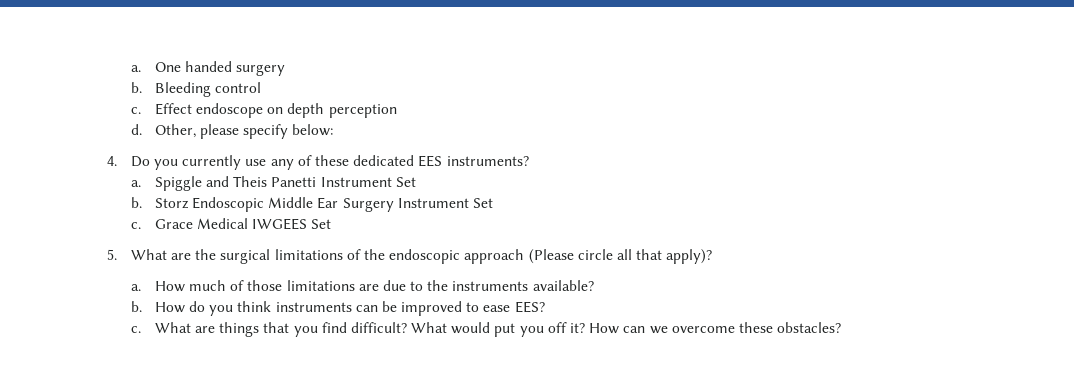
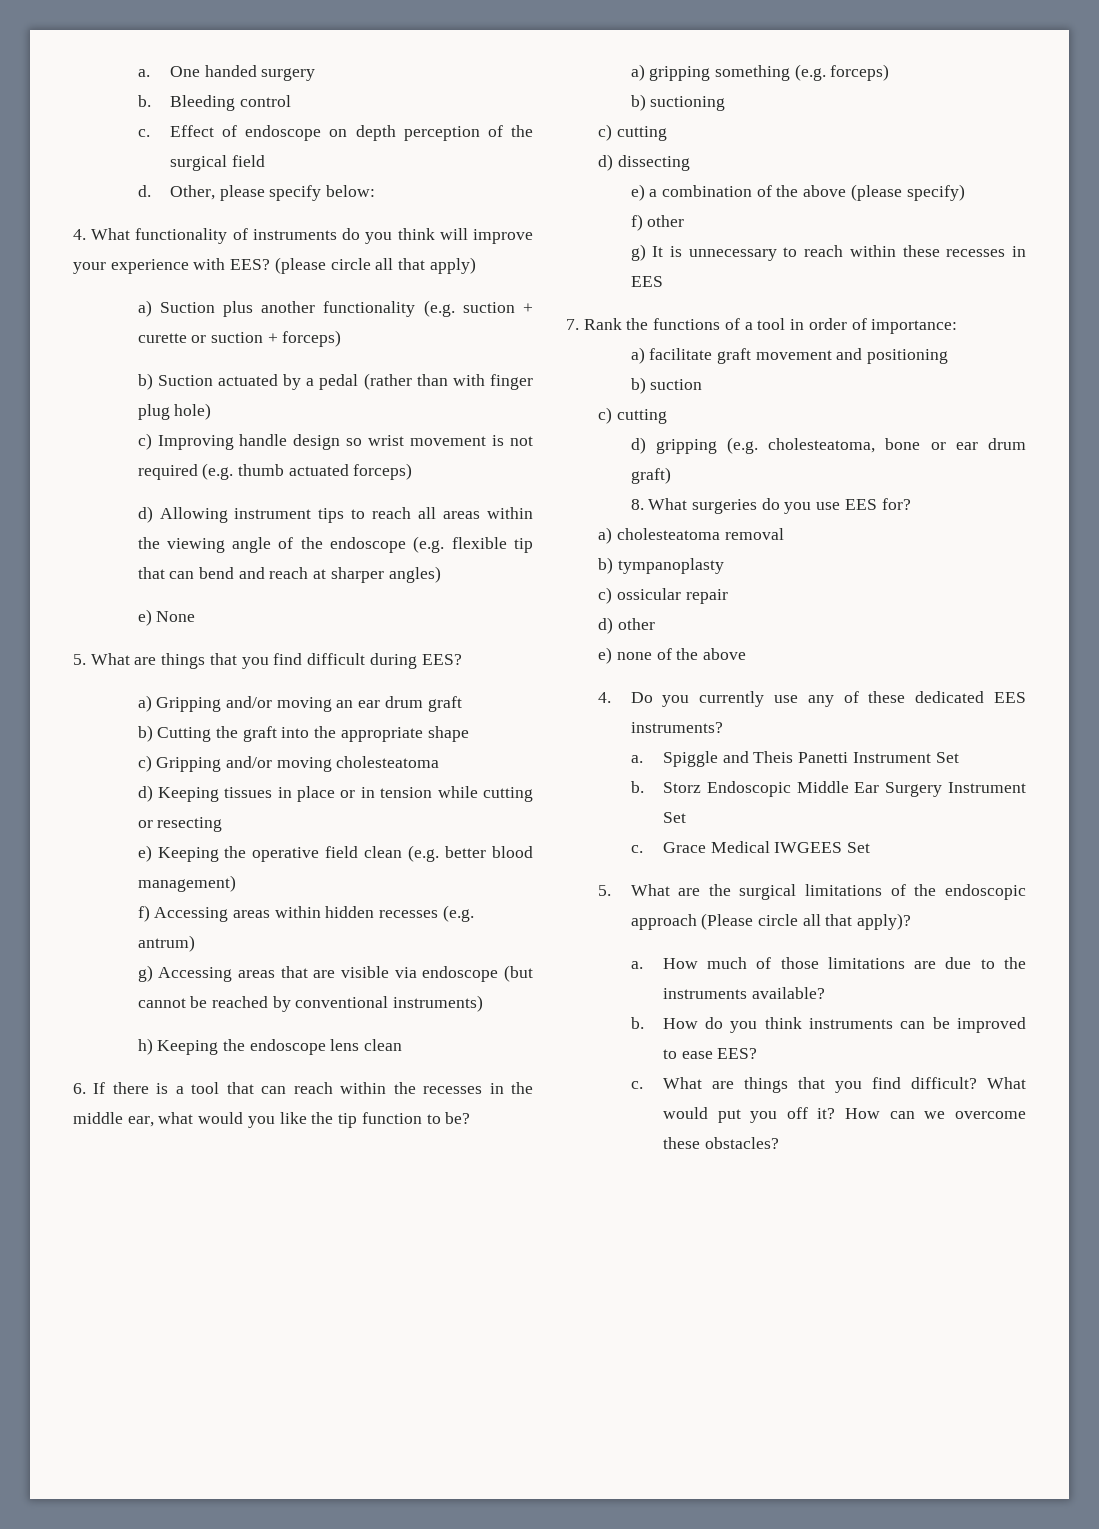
- Effect endoscope on depth perception
+ Effect of endoscope on depth perception of the surgical field
+ 4. What functionality of instruments do you think will improve your experience with EES? (please circle all that apply)
+ a) Suction plus another functionality (e.g. suction + curette or suction + forceps)
+ b) Suction actuated by a pedal (rather than with finger plug hole)
+ c) Improving handle design so wrist movement is not required (e.g. thumb actuated forceps)
+ d) Allowing instrument tips to reach all areas within the viewing angle of the endoscope (e.g. flexible tip that can bend and reach at sharper angles)
+ e) None
+ 5. What are things that you find difficult during EES?
+ a) Gripping and/or moving an ear drum graft
+ b) Cutting the graft into the appropriate shape
+ c) Gripping and/or moving cholesteatoma
+ d) Keeping tissues in place or in tension while cutting or resecting
+ e) Keeping the operative field clean (e.g. better blood management)
+ f) Accessing areas within hidden recesses (e.g. antrum)
+ g) Accessing areas that are visible via endoscope (but cannot be reached by conventional instruments)
+ h) Keeping the endoscope lens clean
+ 6. If there is a tool that can reach within the recesses in the middle ear, what would you like the tip function to be?
+ a) gripping something (e.g. forceps)
+ b) suctioning
+ c) cutting
+ d) dissecting
+ e) a combination of the above (please specify)
+ f) other
+ g) It is unnecessary to reach within these recesses in EES
+ 7. Rank the functions of a tool in order of importance:
+ a) facilitate graft movement and positioning
+ b) suction
+ c) cutting
+ d) gripping (e.g. cholesteatoma, bone or ear drum graft)
+ 8. What surgeries do you use EES for?
+ a) cholesteatoma removal
+ b) tympanoplasty
+ c) ossicular repair
+ d) other
+ e) none of the above

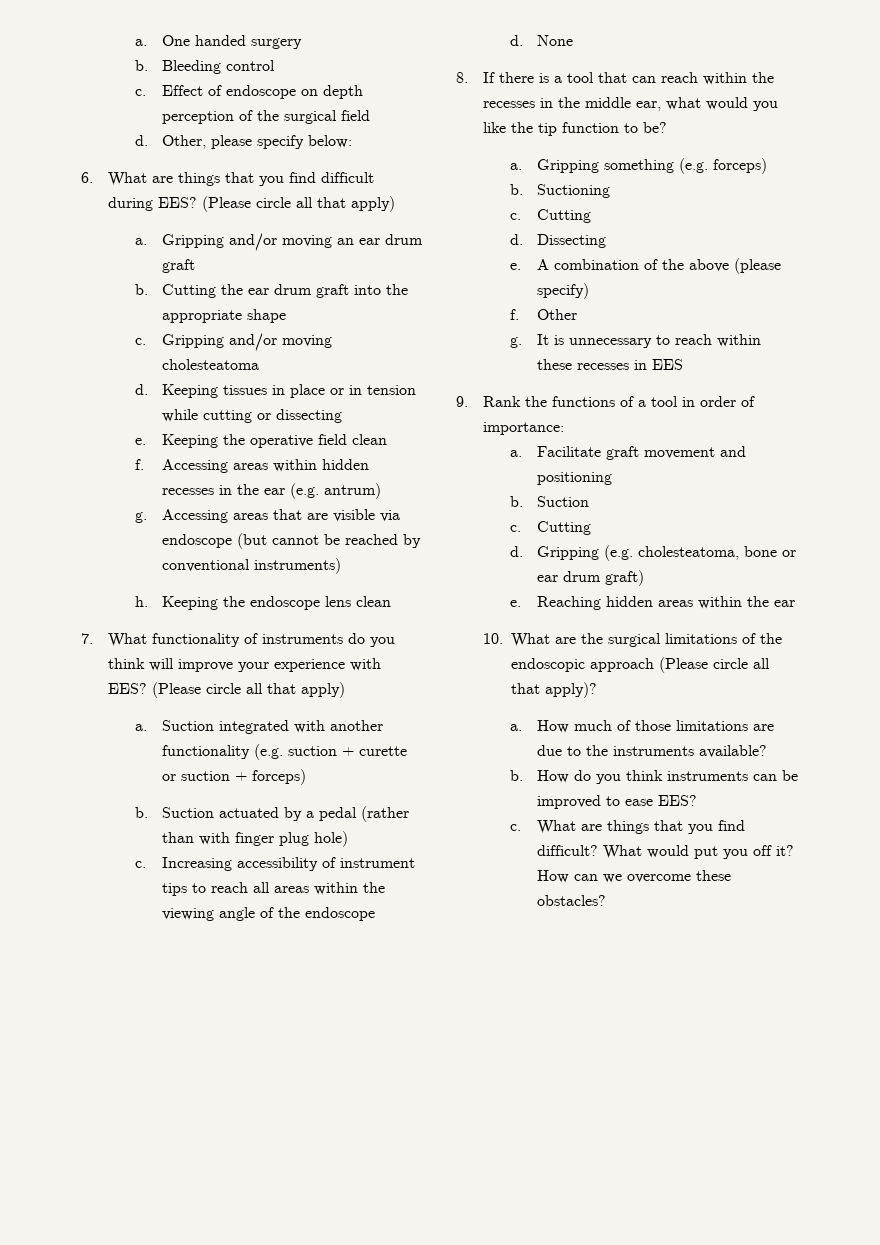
- 4. What functionality of instruments do you think will improve your experience with EES? (please circle all that apply)
- a) Suction plus another functionality (e.g. suction + curette or suction + forceps)
- b) Suction actuated by a pedal (rather than with finger plug hole)
- c) Improving handle design so wrist movement is not required (e.g. thumb actuated forceps)
- d) Allowing instrument tips to reach all areas within the viewing angle of the endoscope (e.g. flexible tip that can bend and reach at sharper angles)
- e) None
- 5. What are things that you find difficult during EES?
- a) Gripping and/or moving an ear drum graft
+ 6. What are things that you find difficult during EES? (Please circle all that apply)
+ a. Gripping and/or moving an ear drum graft
- b) Cutting the graft into the appropriate shape
+ b. Cutting the ear drum graft into the appropriate shape
- c) Gripping and/or moving cholesteatoma
+ c. Gripping and/or moving cholesteatoma
- d) Keeping tissues in place or in tension while cutting or resecting
- e) Keeping the operative field clean (e.g. better blood management)
- f) Accessing areas within hidden recesses (e.g. antrum)
+ d. Keeping tissues in place or in tension while cutting or dissecting
+ e. Keeping the operative field clean
+ f. Accessing areas within hidden recesses in the ear (e.g. antrum)
- g) Accessing areas that are visible via endoscope (but cannot be reached by conventional instruments)
+ g. Accessing areas that are visible via endoscope (but cannot be reached by conventional instruments)
- h) Keeping the endoscope lens clean
+ h. Keeping the endoscope lens clean
- 6. If there is a tool that can reach within the recesses in the middle ear, what would you like the tip function to be?
+ 7. What functionality of instruments do you think will improve your experience with EES? (Please circle all that apply)
+ a. Suction integrated with another functionality (e.g. suction + curette or suction + forceps)
+ b. Suction actuated by a pedal (rather than with finger plug hole)
+ c. Increasing accessibility of instrument tips to reach all areas within the viewing angle of the endoscope
+ d. None
+ 8. If there is a tool that can reach within the recesses in the middle ear, what would you like the tip function to be?
- a) gripping something (e.g. forceps)
+ a. Gripping something (e.g. forceps)
- b) suctioning
- c) cutting
- d) dissecting
- e) a combination of the above (please specify)
+ b. Suctioning
+ c. Cutting
+ d. Dissecting
+ e. A combination of the above (please specify)
- f) other
- g) It is unnecessary to reach within these recesses in EES
+ f. Other
+ g. It is unnecessary to reach within these recesses in EES
- 7. Rank the functions of a tool in order of importance:
+ 9. Rank the functions of a tool in order of importance:
- a) facilitate graft movement and positioning
- b) suction
- c) cutting
- d) gripping (e.g. cholesteatoma, bone or ear drum graft)
+ a. Facilitate graft movement and positioning
+ b. Suction
+ c. Cutting
+ d. Gripping (e.g. cholesteatoma, bone or ear drum graft)
- 8. What surgeries do you use EES for?
- a) cholesteatoma removal
- b) tympanoplasty
- c) ossicular repair
- d) other
- e) none of the above
- 4. Do you currently use any of these dedicated EES instruments?
- a. Spiggle and Theis Panetti Instrument Set
- b. Storz Endoscopic Middle Ear Surgery Instrument Set
- c. Grace Medical IWGEES Set
- 5. What are the surgical limitations of the endoscopic approach (Please circle all that apply)?
+ e. Reaching hidden areas within the ear
+ 10. What are the surgical limitations of the endoscopic approach (Please circle all that apply)?

